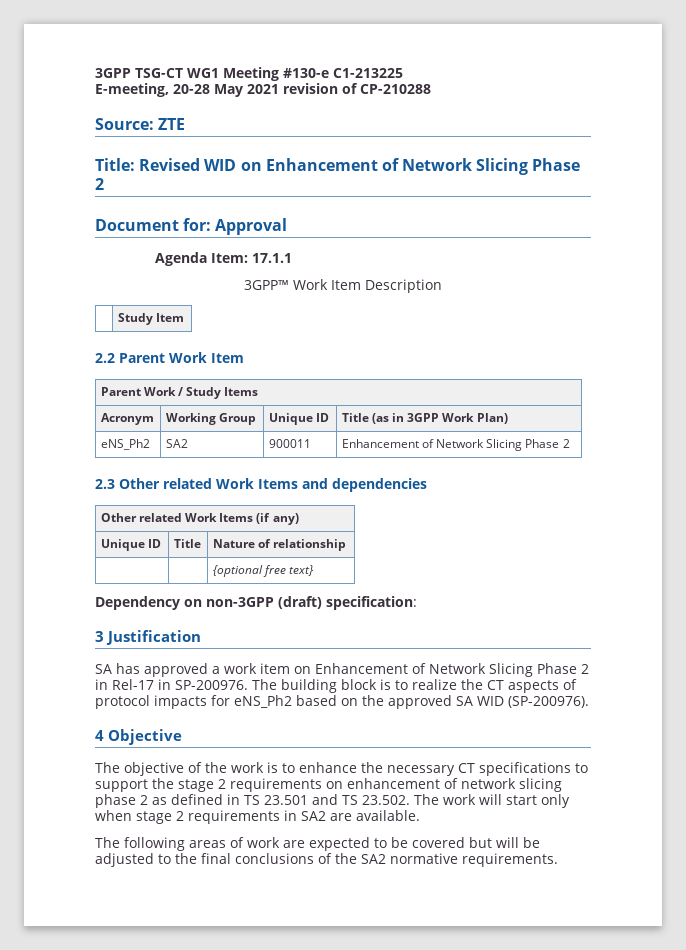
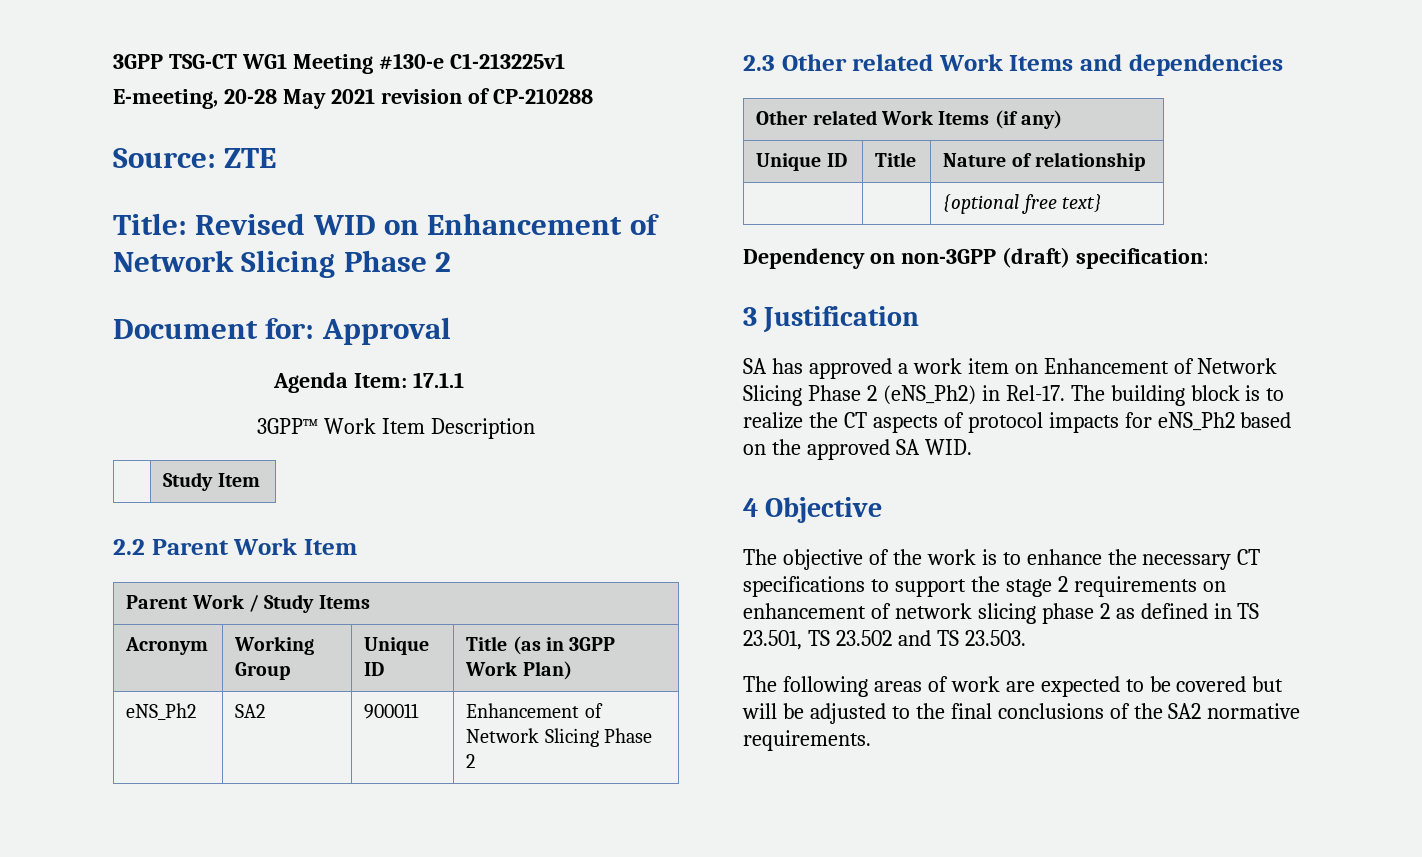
- 3GPP TSG-CT WG1 Meeting #130-e C1-213225
+ 3GPP TSG-CT WG1 Meeting #130-e C1-213225v1
- SA has approved a work item on Enhancement of Network Slicing Phase 2 in Rel-17 in SP-200976.
+ SA has approved a work item on Enhancement of Network Slicing Phase 2 (eNS_Ph2) in Rel-17.
- The building block is to realize the CT aspects of protocol impacts for eNS_Ph2 based on the approved SA WID (SP-200976).
+ The building block is to realize the CT aspects of protocol impacts for eNS_Ph2 based on the approved SA WID.
- The objective of the work is to enhance the necessary CT specifications to support the stage 2 requirements on enhancement of network slicing phase 2 as defined in TS 23.501 and TS 23.502. The work will start only when stage 2 requirements in SA2 are available.
+ The objective of the work is to enhance the necessary CT specifications to support the stage 2 requirements on enhancement of network slicing phase 2 as defined in TS 23.501, TS 23.502 and TS 23.503.

